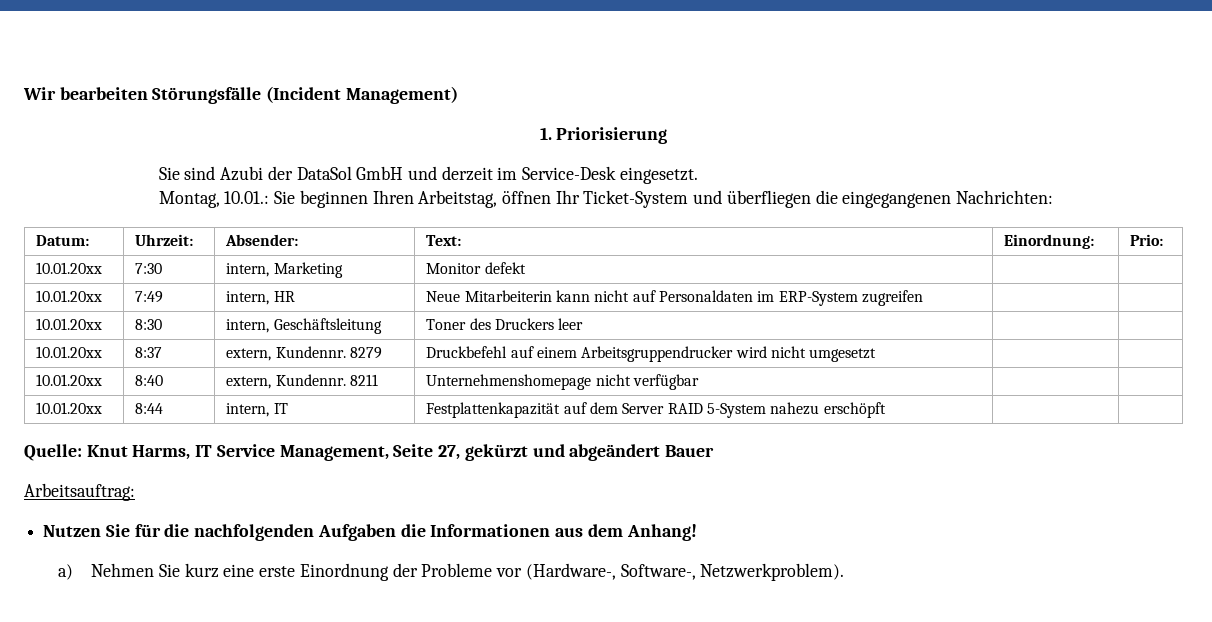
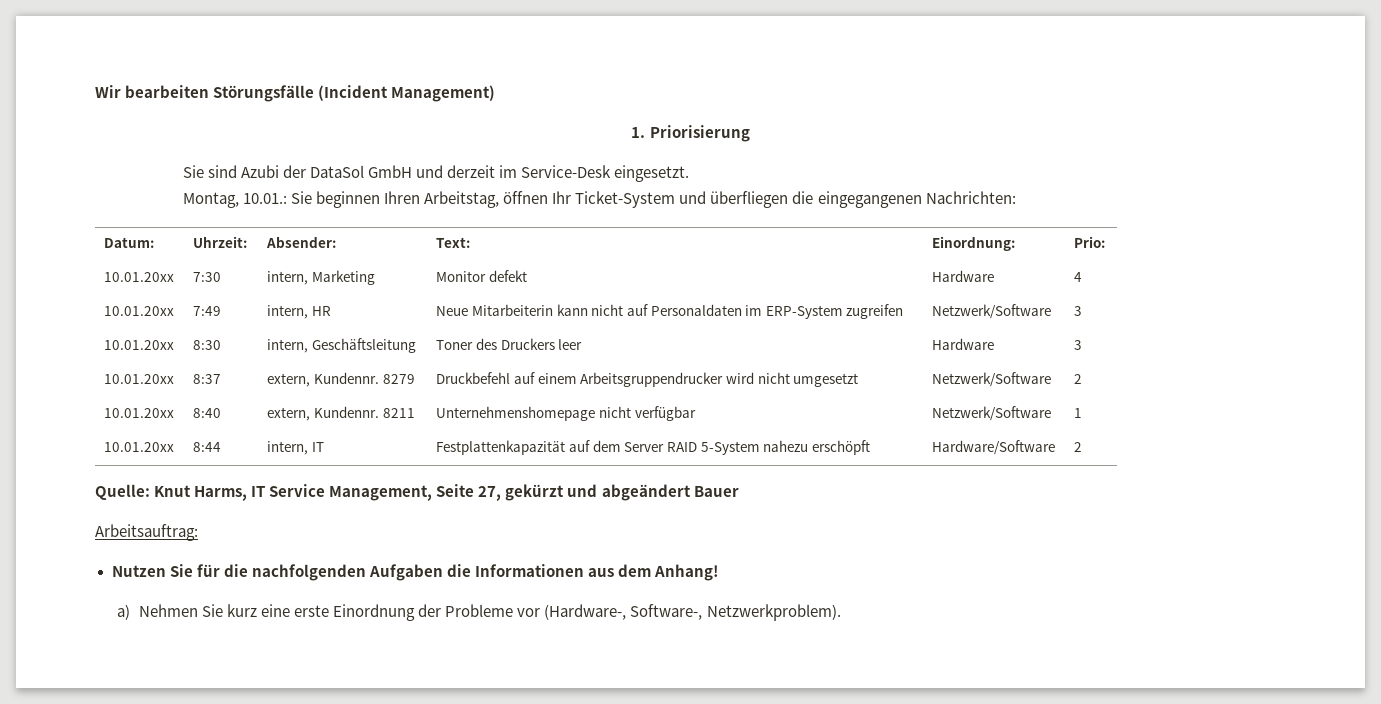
- 10.01.20xx | 7:30 | intern, Marketing | Monitor defekt | |
+ 10.01.20xx | 7:30 | intern, Marketing | Monitor defekt | Hardware | 4
- 10.01.20xx | 7:49 | intern, HR | Neue Mitarbeiterin kann nicht auf Personaldaten im ERP-System zugreifen | |
+ 10.01.20xx | 7:49 | intern, HR | Neue Mitarbeiterin kann nicht auf Personaldaten im ERP-System zugreifen | Netzwerk/Software | 3
- 10.01.20xx | 8:30 | intern, Geschäftsleitung | Toner des Druckers leer | |
+ 10.01.20xx | 8:30 | intern, Geschäftsleitung | Toner des Druckers leer | Hardware | 3
- 10.01.20xx | 8:37 | extern, Kundennr. 8279 | Druckbefehl auf einem Arbeitsgruppendrucker wird nicht umgesetzt | |
+ 10.01.20xx | 8:37 | extern, Kundennr. 8279 | Druckbefehl auf einem Arbeitsgruppendrucker wird nicht umgesetzt | Netzwerk/Software | 2
- 10.01.20xx | 8:40 | extern, Kundennr. 8211 | Unternehmenshomepage nicht verfügbar | |
+ 10.01.20xx | 8:40 | extern, Kundennr. 8211 | Unternehmenshomepage nicht verfügbar | Netzwerk/Software | 1
- 10.01.20xx | 8:44 | intern, IT | Festplattenkapazität auf dem Server RAID 5-System nahezu erschöpft | |
+ 10.01.20xx | 8:44 | intern, IT | Festplattenkapazität auf dem Server RAID 5-System nahezu erschöpft | Hardware/Software | 2

